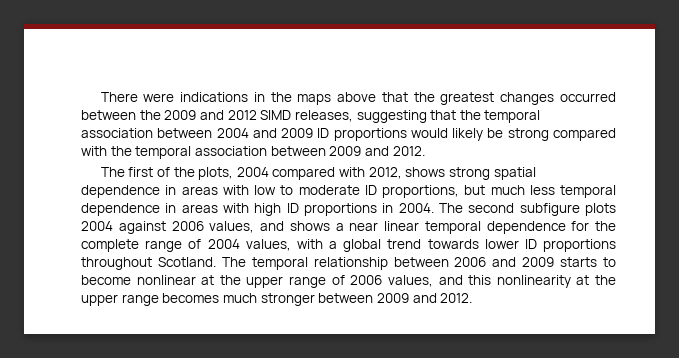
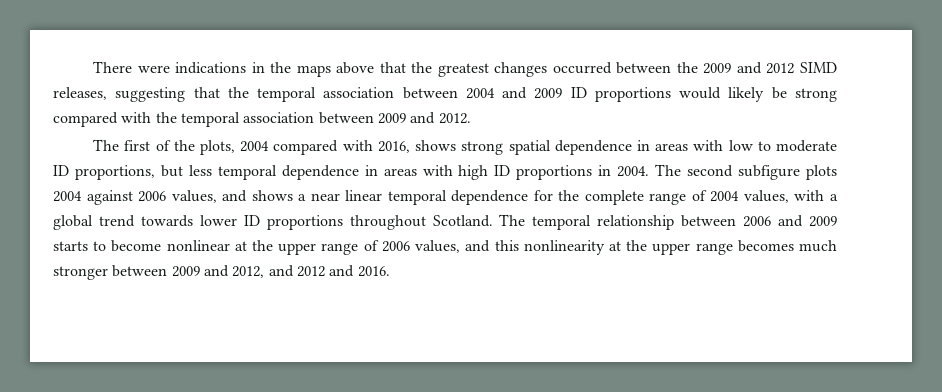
- The first of the plots, 2004 compared with 2012, shows strong spatial dependence in areas with low to moderate ID proportions, but much less temporal dependence in areas with high ID proportions in 2004.
+ The first of the plots, 2004 compared with 2016, shows strong spatial dependence in areas with low to moderate ID proportions, but less temporal dependence in areas with high ID proportions in 2004.
- The temporal relationship between 2006 and 2009 starts to become nonlinear at the upper range of 2006 values, and this nonlinearity at the upper range becomes much stronger between 2009 and 2012.
+ The temporal relationship between 2006 and 2009 starts to become nonlinear at the upper range of 2006 values, and this nonlinearity at the upper range becomes much stronger between 2009 and 2012, and 2012 and 2016.

